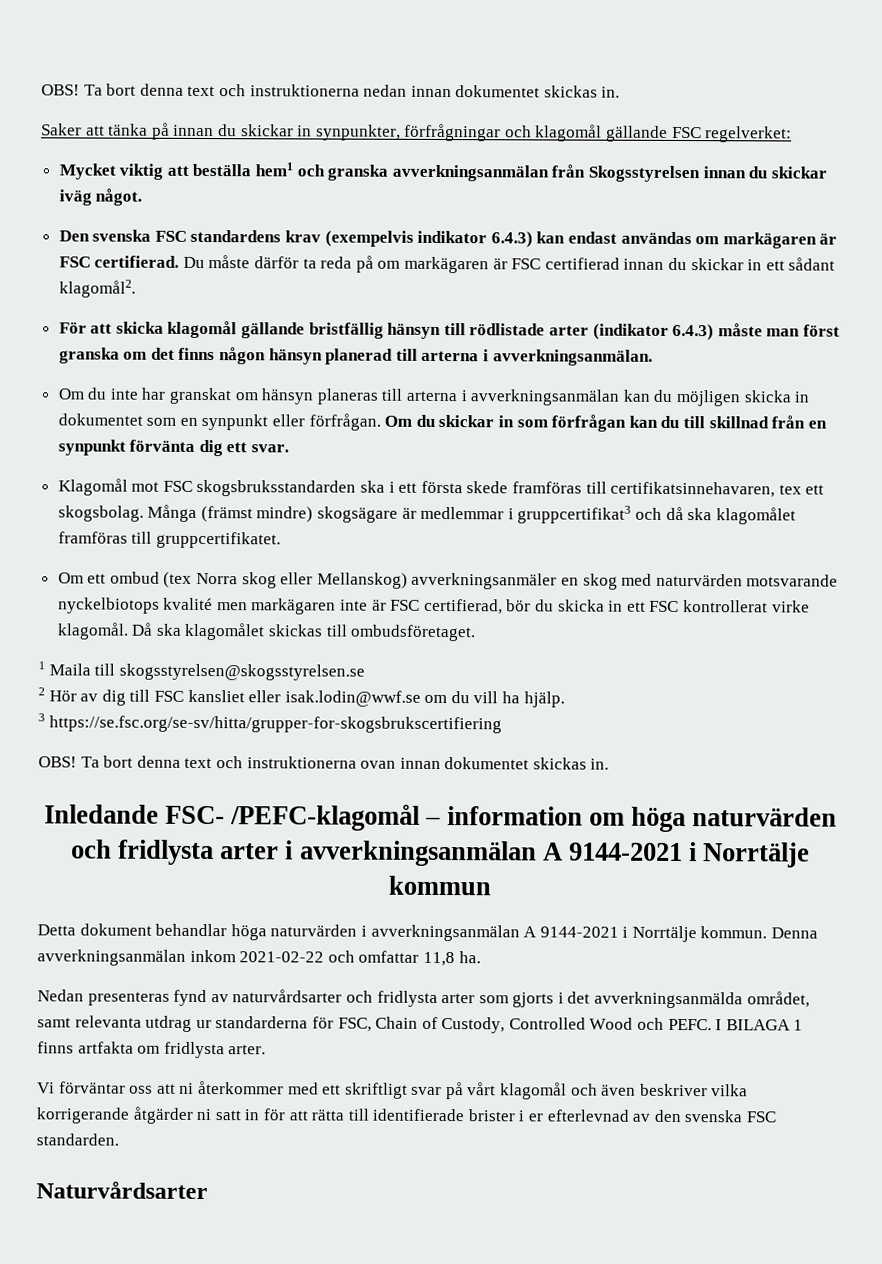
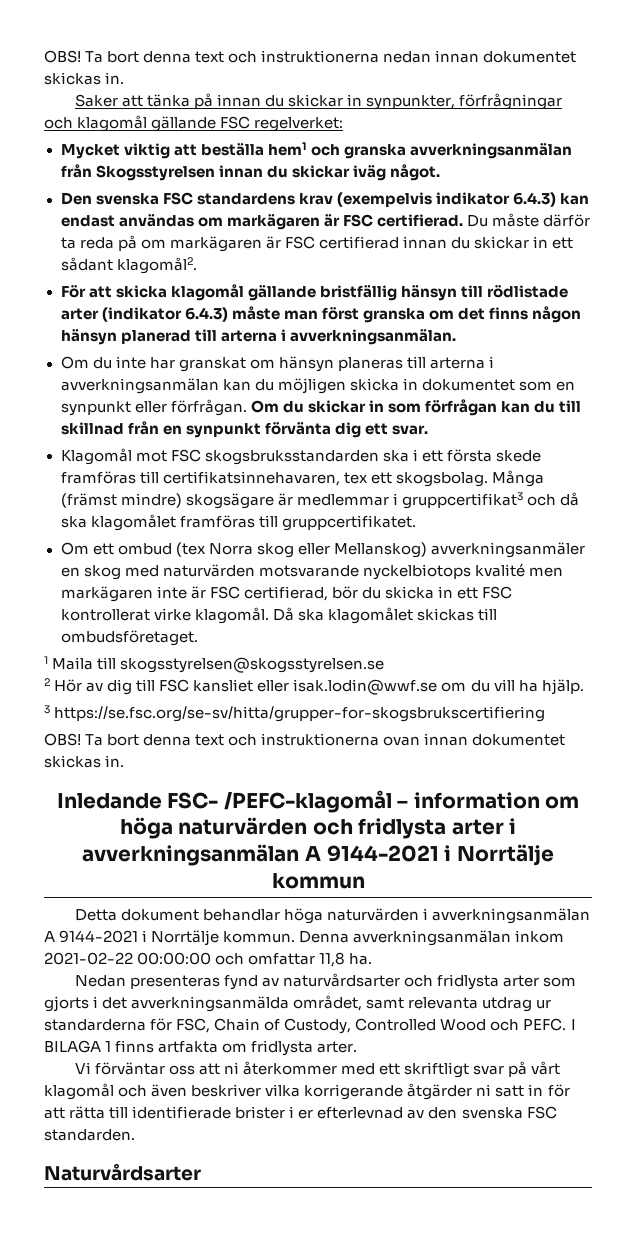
- Denna avverkningsanmälan inkom 2021-02-22 och omfattar 11,8 ha.
+ Denna avverkningsanmälan inkom 2021-02-22 00:00:00 och omfattar 11,8 ha.

